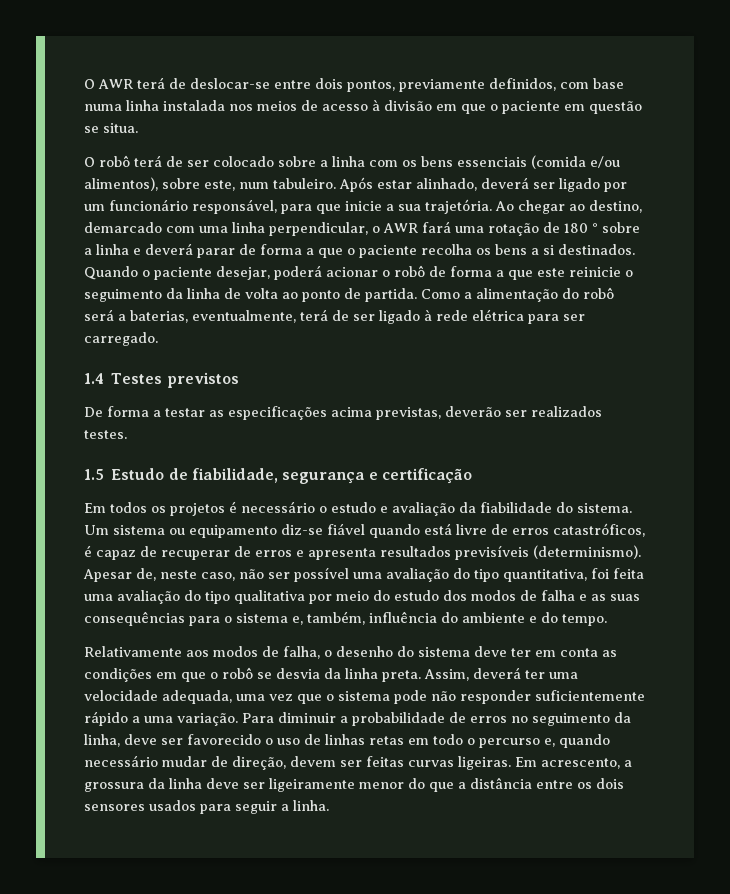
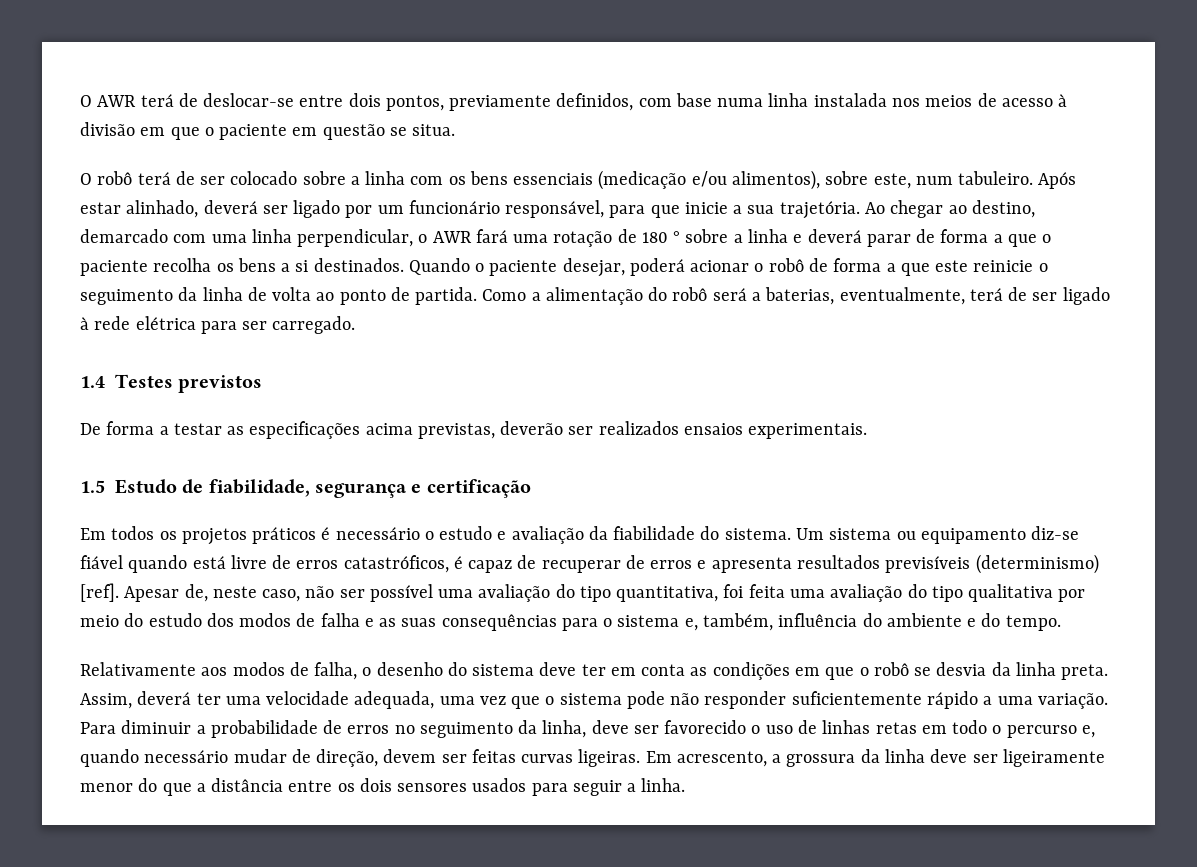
- O robô terá de ser colocado sobre a linha com os bens essenciais (comida e/ou alimentos), sobre este, num tabuleiro.
+ O robô terá de ser colocado sobre a linha com os bens essenciais (medicação e/ou alimentos), sobre este, num tabuleiro.
- De forma a testar as especificações acima previstas, deverão ser realizados testes.
+ De forma a testar as especificações acima previstas, deverão ser realizados ensaios experimentais.
- Em todos os projetos é necessário o estudo e avaliação da fiabilidade do sistema.
+ Em todos os projetos práticos é necessário o estudo e avaliação da fiabilidade do sistema.
- Um sistema ou equipamento diz-se fiável quando está livre de erros catastróficos, é capaz de recuperar de erros e apresenta resultados previsíveis (determinismo).
+ Um sistema ou equipamento diz-se fiável quando está livre de erros catastróficos, é capaz de recuperar de erros e apresenta resultados previsíveis (determinismo) [ref].

